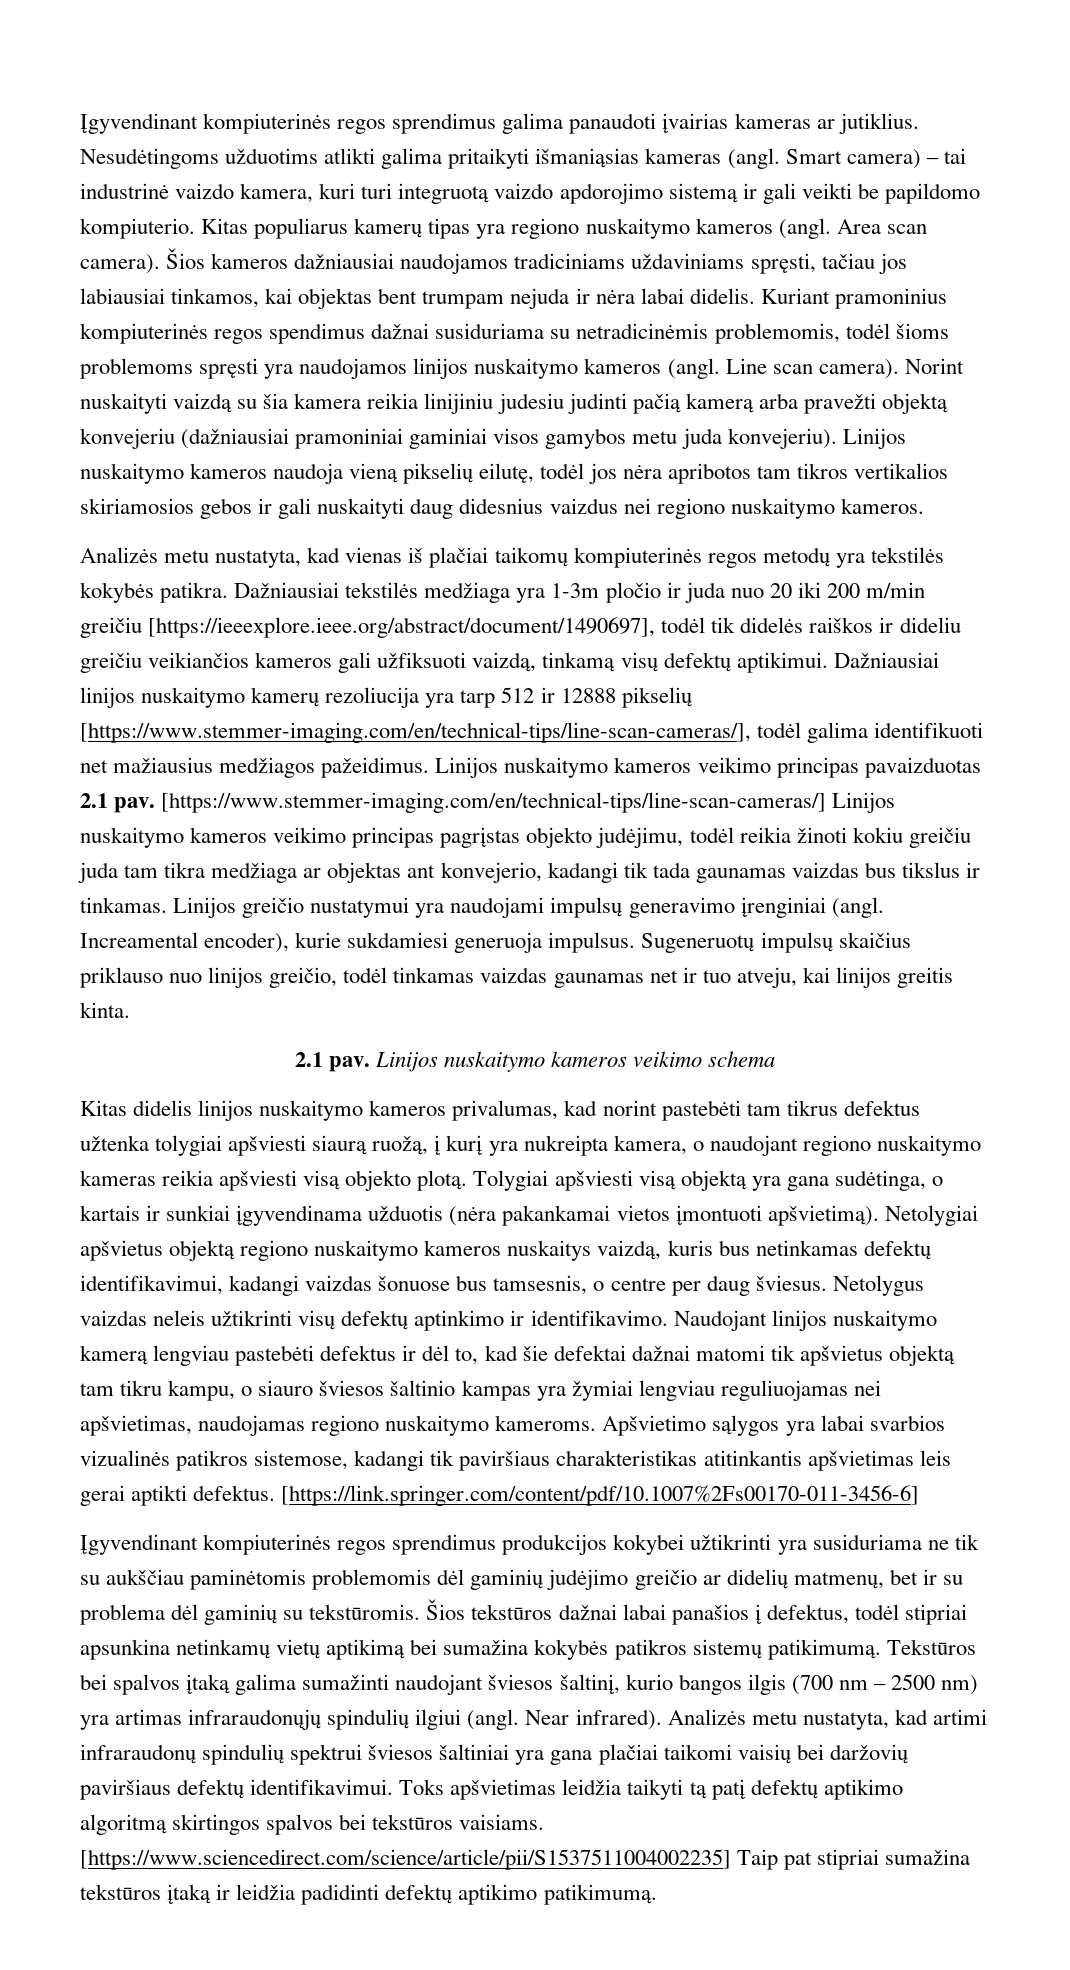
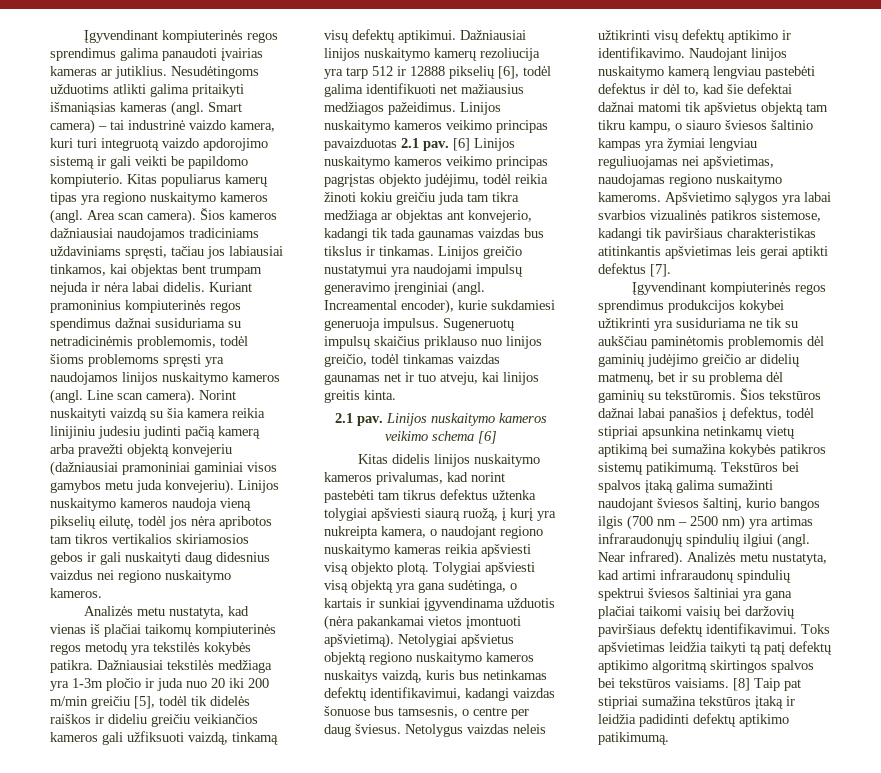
- Dažniausiai tekstilės medžiaga yra 1-3m pločio ir juda nuo 20 iki 200 m/min greičiu [https://ieeexplore.ieee.org/abstract/document/1490697], todėl tik didelės raiškos ir dideliu greičiu veikiančios kameros gali užfiksuoti vaizdą, tinkamą visų defektų aptikimui.
+ Dažniausiai tekstilės medžiaga yra 1-3m pločio ir juda nuo 20 iki 200 m/min greičiu [5], todėl tik didelės raiškos ir dideliu greičiu veikiančios kameros gali užfiksuoti vaizdą, tinkamą visų defektų aptikimui.
- Dažniausiai linijos nuskaitymo kamerų rezoliucija yra tarp 512 ir 12888 pikselių [https://www.stemmer-imaging.com/en/technical-tips/line-scan-cameras/], todėl galima identifikuoti net mažiausius medžiagos pažeidimus.
+ Dažniausiai linijos nuskaitymo kamerų rezoliucija yra tarp 512 ir 12888 pikselių [6], todėl galima identifikuoti net mažiausius medžiagos pažeidimus.
- [https://www.stemmer-imaging.com/en/technical-tips/line-scan-cameras/] Linijos nuskaitymo kameros veikimo principas pagrįstas objekto judėjimu, todėl reikia žinoti kokiu greičiu juda tam tikra medžiaga ar objektas ant konvejerio, kadangi tik tada gaunamas vaizdas bus tikslus ir tinkamas.
+ [6] Linijos nuskaitymo kameros veikimo principas pagrįstas objekto judėjimu, todėl reikia žinoti kokiu greičiu juda tam tikra medžiaga ar objektas ant konvejerio, kadangi tik tada gaunamas vaizdas bus tikslus ir tinkamas.
- Linijos nuskaitymo kameros veikimo schema
+ Linijos nuskaitymo kameros veikimo schema [6]
- Netolygus vaizdas neleis užtikrinti visų defektų aptinkimo ir identifikavimo.
+ Netolygus vaizdas neleis užtikrinti visų defektų aptikimo ir identifikavimo.
- Apšvietimo sąlygos yra labai svarbios vizualinės patikros sistemose, kadangi tik paviršiaus charakteristikas atitinkantis apšvietimas leis gerai aptikti defektus. [https://link.springer.com/content/pdf/10.1007%2Fs00170-011-3456-6]
+ Apšvietimo sąlygos yra labai svarbios vizualinės patikros sistemose, kadangi tik paviršiaus charakteristikas atitinkantis apšvietimas leis gerai aptikti defektus [7].
- [https://www.sciencedirect.com/science/article/pii/S1537511004002235] Taip pat stipriai sumažina tekstūros įtaką ir leidžia padidinti defektų aptikimo patikimumą.
+ [8] Taip pat stipriai sumažina tekstūros įtaką ir leidžia padidinti defektų aptikimo patikimumą.

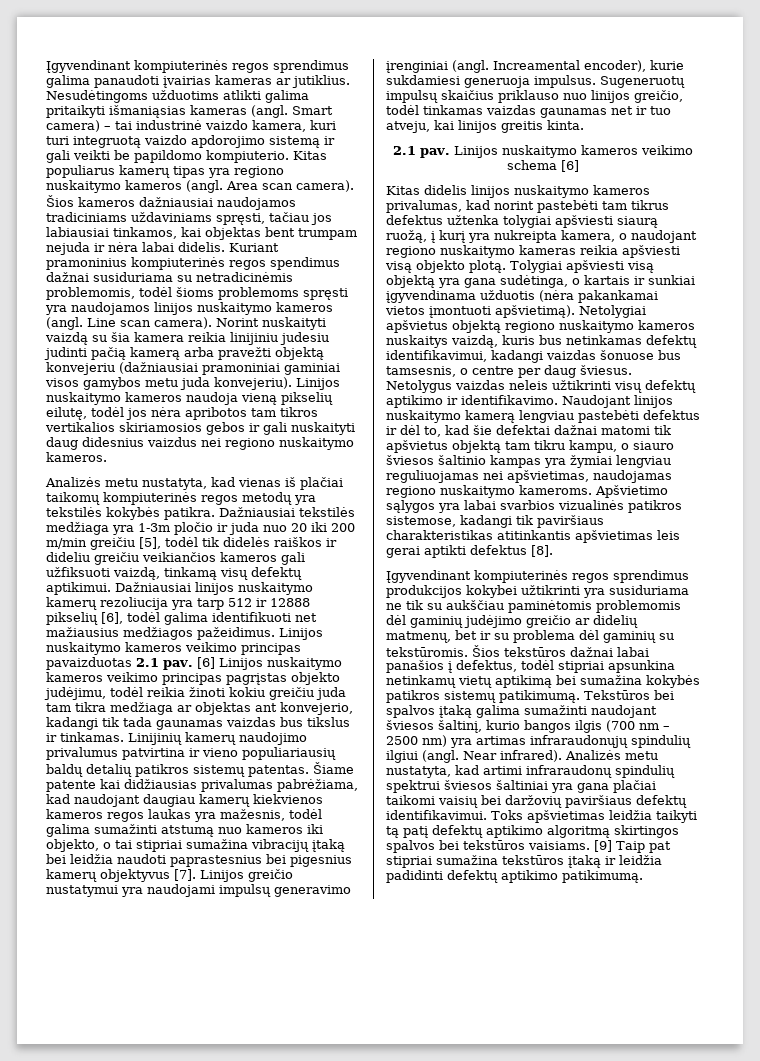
+ Linijinių kamerų naudojimo privalumus patvirtina ir vieno populiariausių baldų detalių patikros sistemų patentas. Šiame patente kai didžiausias privalumas pabrėžiama, kad naudojant daugiau kamerų kiekvienos kameros regos laukas yra mažesnis, todėl galima sumažinti atstumą nuo kameros iki objekto, o tai stipriai sumažina vibracijų įtaką bei leidžia naudoti paprastesnius bei pigesnius kamerų objektyvus [7].
- Apšvietimo sąlygos yra labai svarbios vizualinės patikros sistemose, kadangi tik paviršiaus charakteristikas atitinkantis apšvietimas leis gerai aptikti defektus [7].
+ Apšvietimo sąlygos yra labai svarbios vizualinės patikros sistemose, kadangi tik paviršiaus charakteristikas atitinkantis apšvietimas leis gerai aptikti defektus [8].
- [8] Taip pat stipriai sumažina tekstūros įtaką ir leidžia padidinti defektų aptikimo patikimumą.
+ [9] Taip pat stipriai sumažina tekstūros įtaką ir leidžia padidinti defektų aptikimo patikimumą.

